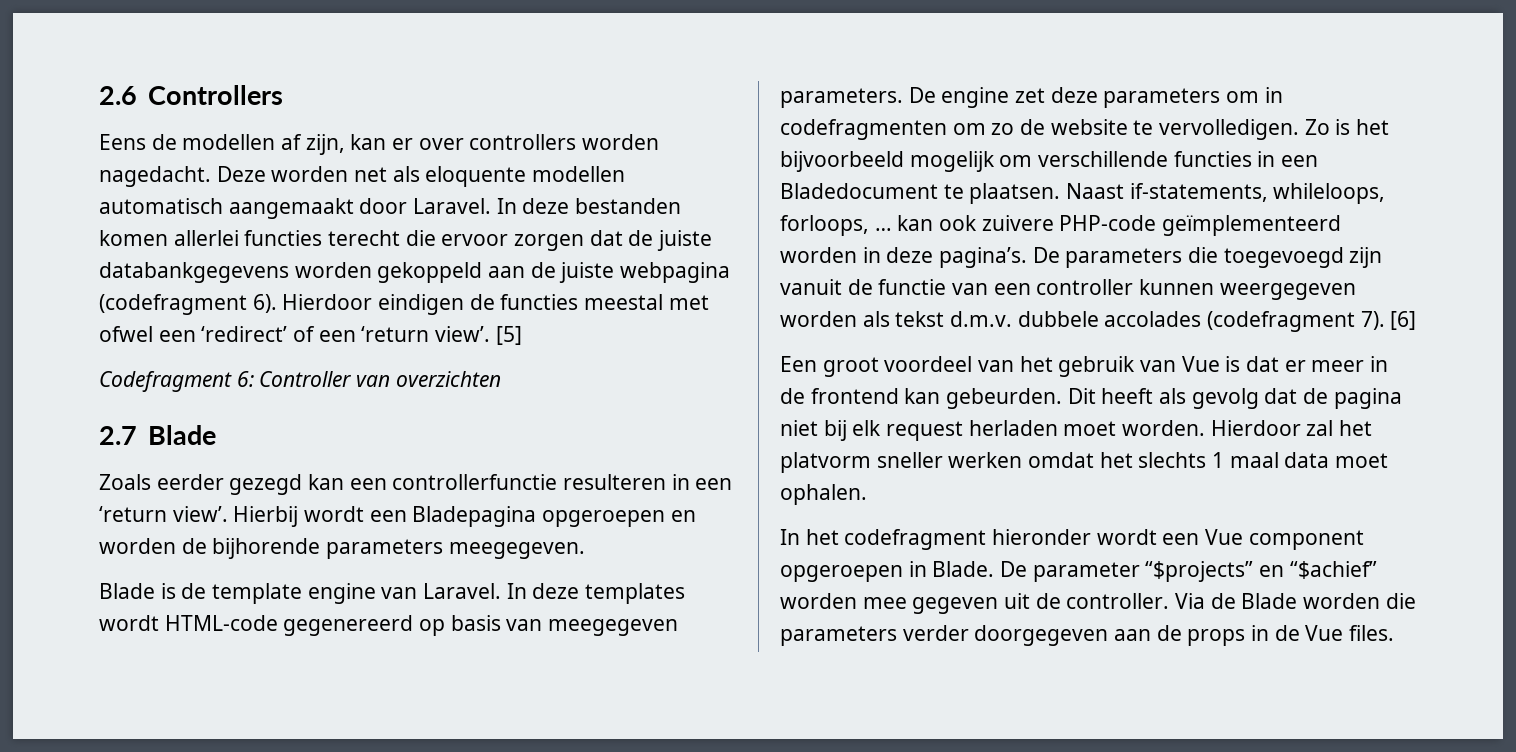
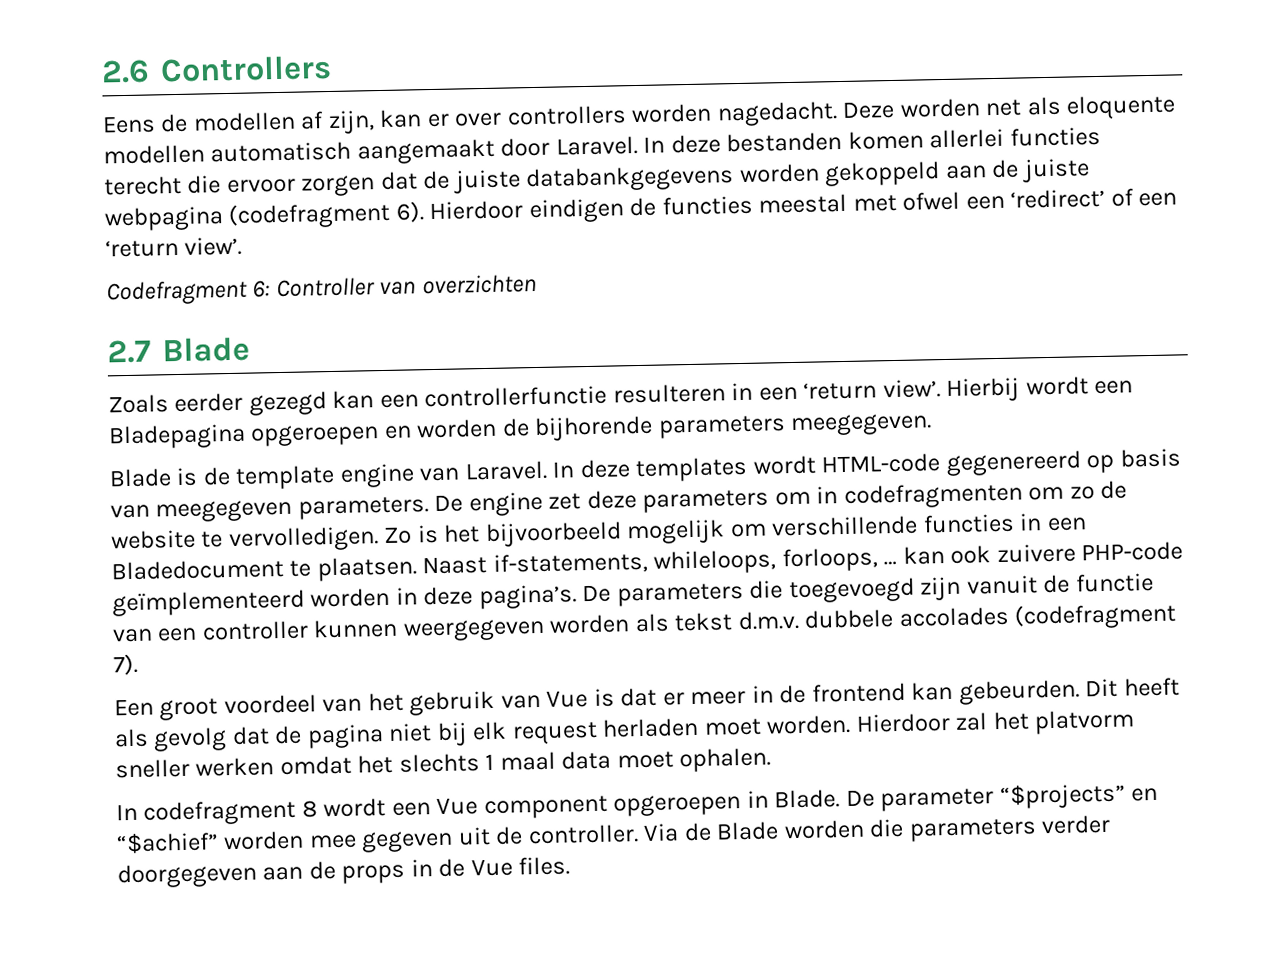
- [5]
- [6]
- In het codefragment hieronder wordt een Vue component opgeroepen in Blade.
+ In codefragment 8 wordt een Vue component opgeroepen in Blade.

